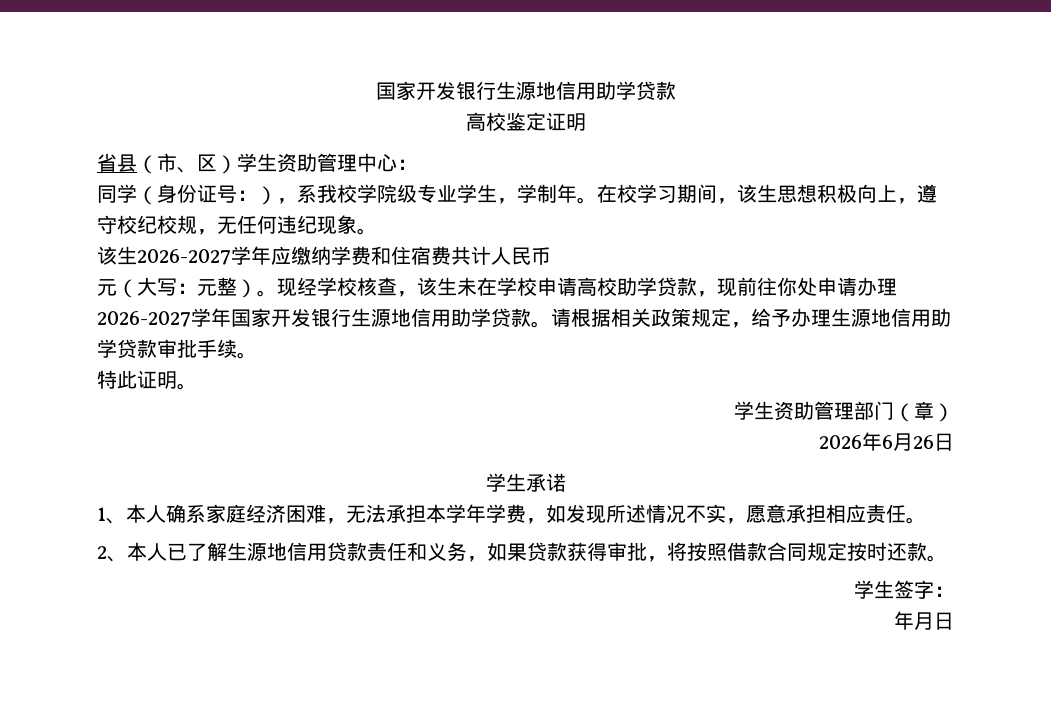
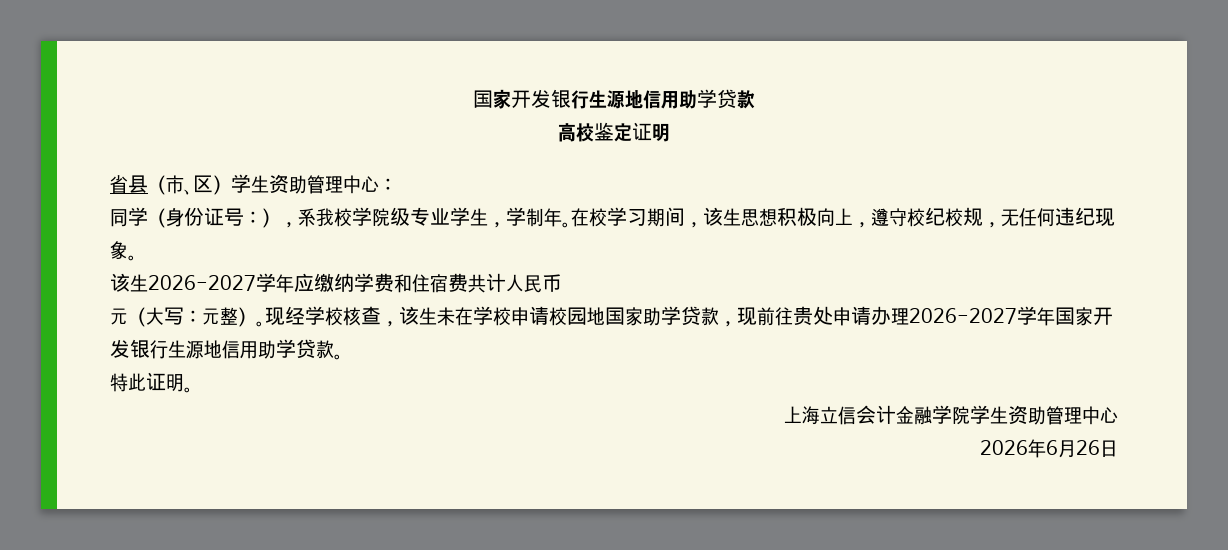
- 现经学校核查，该生未在学校申请高校助学贷款，现前往你处申请办理2026-2027学年国家开发银行生源地信用助学贷款。请根据相关政策规定，给予办理生源地信用助学贷款审批手续。
+ 现经学校核查，该生未在学校申请校园地国家助学贷款，现前往贵处申请办理2026-2027学年国家开发银行生源地信用助学贷款。
  特此证明。
- 学生资助管理部门（章）
+ 上海立信会计金融学院学生资助管理中心
- 学生承诺
- 1、本人确系家庭经济困难，无法承担本学年学费，如发现所述情况不实，愿意承担相应责任。
- 2、本人已了解生源地信用贷款责任和义务，如果贷款获得审批，将按照借款合同规定按时还款。
- 学生签字：
- 年月日

